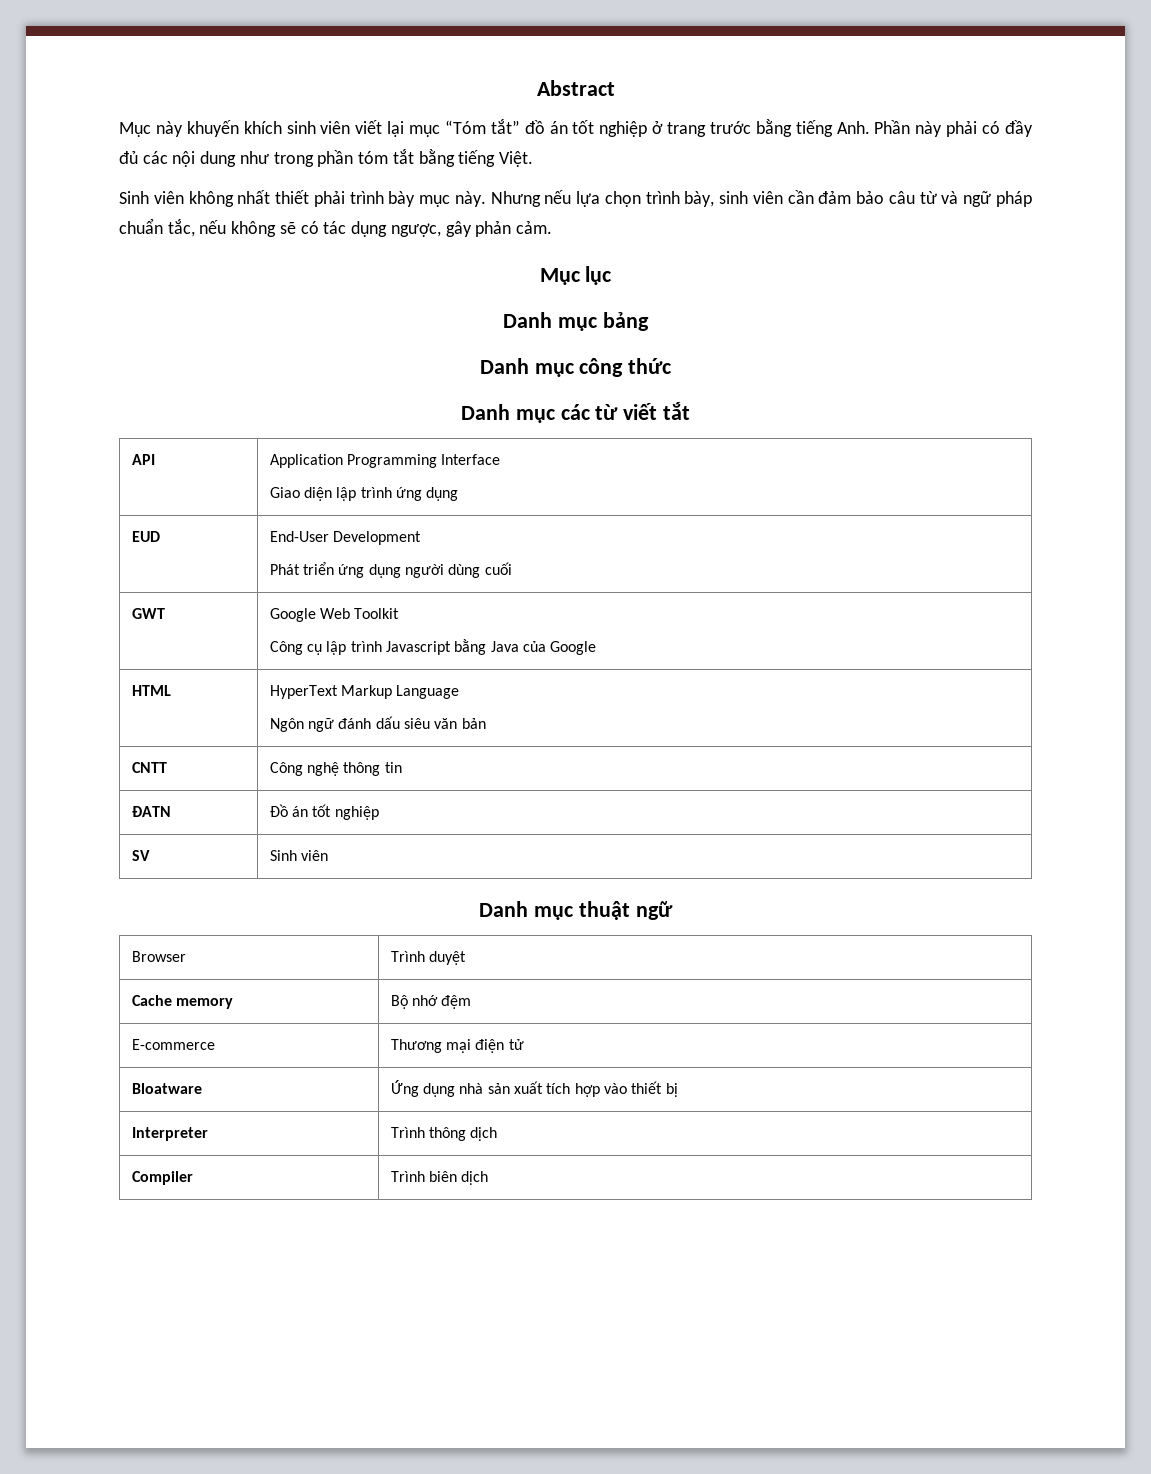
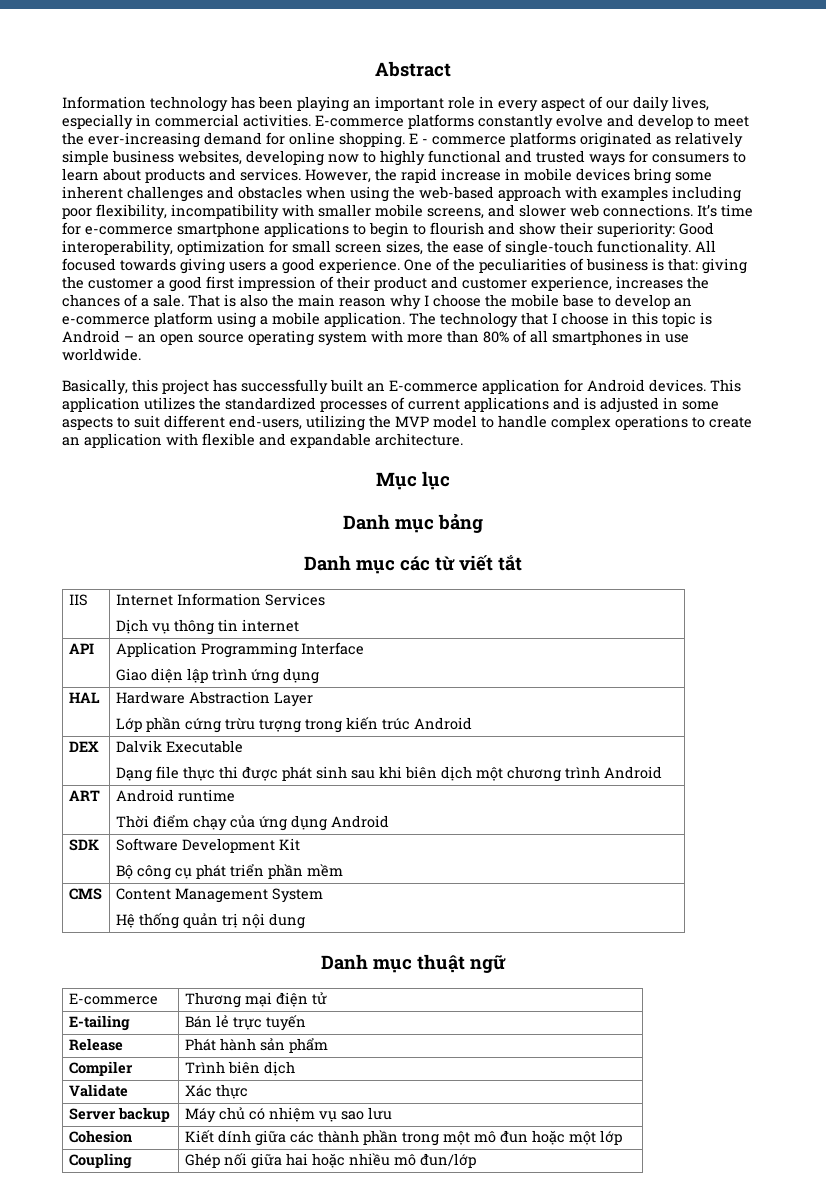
- Mục này khuyến khích sinh viên viết lại mục “Tóm tắt” đồ án tốt nghiệp ở trang trước bằng tiếng Anh. Phần này phải có đầy đủ các nội dung như trong phần tóm tắt bằng tiếng Việt.
- Sinh viên không nhất thiết phải trình bày mục này. Nhưng nếu lựa chọn trình bày, sinh viên cần đảm bảo câu từ và ngữ pháp chuẩn tắc, nếu không sẽ có tác dụng ngược, gây phản cảm.
+ Information technology has been playing an important role in every aspect of our daily lives, especially in commercial activities. E-commerce platforms constantly evolve and develop to meet the ever-increasing demand for online shopping. E - commerce platforms originated as relatively simple business websites, developing now to highly functional and trusted ways for consumers to learn about products and services. However, the rapid increase in mobile devices bring some inherent challenges and obstacles when using the web-based approach with examples including poor flexibility, incompatibility with smaller mobile screens, and slower web connections. It’s time for e-commerce smartphone applications to begin to flourish and show their superiority: Good interoperability, optimization for small screen sizes, the ease of single-touch functionality. All focused towards giving users a good experience. One of the peculiarities of business is that: giving the customer a good first impression of their product and customer experience, increases the chances of a sale. That is also the main reason why I choose the mobile base to develop an e-commerce platform using a mobile application. The technology that I choose in this topic is Android – an open source operating system with more than 80% of all smartphones in use worldwide.
+ Basically, this project has successfully built an E-commerce application for Android devices. This application utilizes the standardized processes of current applications and is adjusted in some aspects to suit different end-users, utilizing the MVP model to handle complex operations to create an application with flexible and expandable architecture.
- Danh mục công thức
+ IIS | Internet Information Services
+ Dịch vụ thông tin internet
- EUD | End-User Development
- Phát triển ứng dụng người dùng cuối
- GWT | Google Web Toolkit
- Công cụ lập trình Javascript bằng Java của Google
- HTML | HyperText Markup Language
- Ngôn ngữ đánh dấu siêu văn bản
- CNTT | Công nghệ thông tin
- ĐATN | Đồ án tốt nghiệp
- SV | Sinh viên
+ HAL | Hardware Abstraction Layer
+ Lớp phần cứng trừu tượng trong kiến trúc Android
+ DEX | Dalvik Executable
+ Dạng file thực thi được phát sinh sau khi biên dịch một chương trình Android
+ ART | Android runtime
+ Thời điểm chạy của ứng dụng Android
+ SDK | Software Development Kit
+ Bộ công cụ phát triển phần mềm
+ CMS | Content Management System
+ Hệ thống quản trị nội dung
  Danh mục thuật ngữ
- Browser | Trình duyệt
- Cache memory | Bộ nhớ đệm
- Bloatware | Ứng dụng nhà sản xuất tích hợp vào thiết bị
- Interpreter | Trình thông dịch
+ E-tailing | Bán lẻ trực tuyến
+ Release | Phát hành sản phẩm
  Compiler | Trình biên dịch
+ Validate | Xác thực
+ Server backup | Máy chủ có nhiệm vụ sao lưu
+ Cohesion | Kiết dính giữa các thành phần trong một mô đun hoặc một lớp
+ Coupling | Ghép nối giữa hai hoặc nhiều mô đun/lớp

